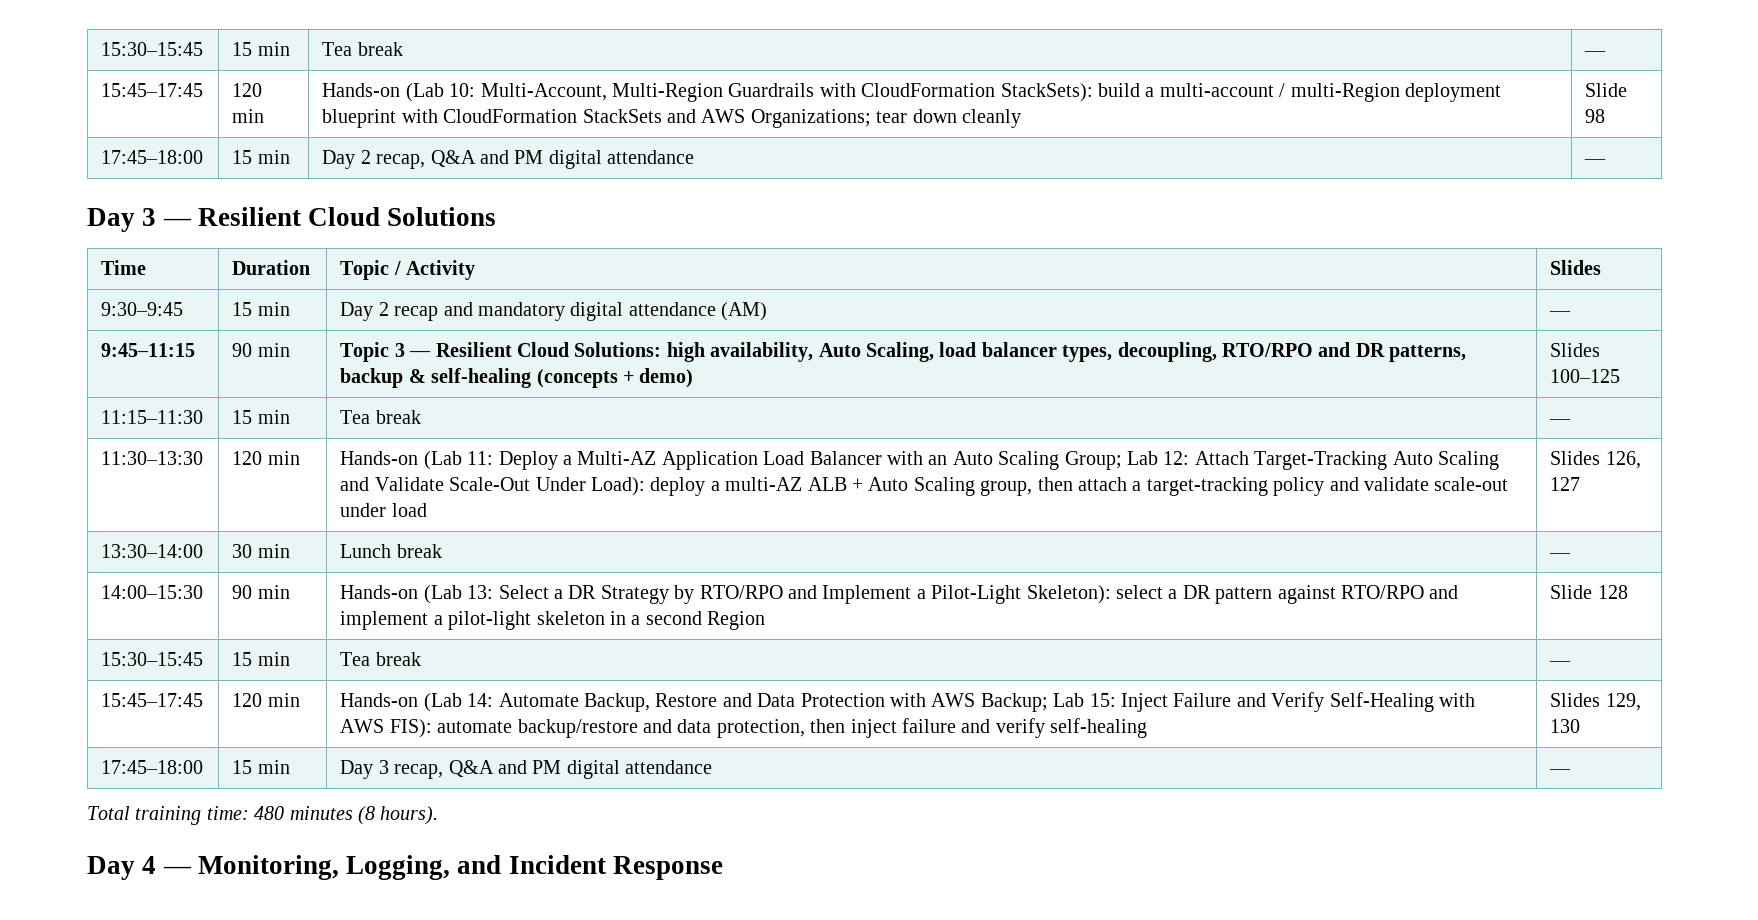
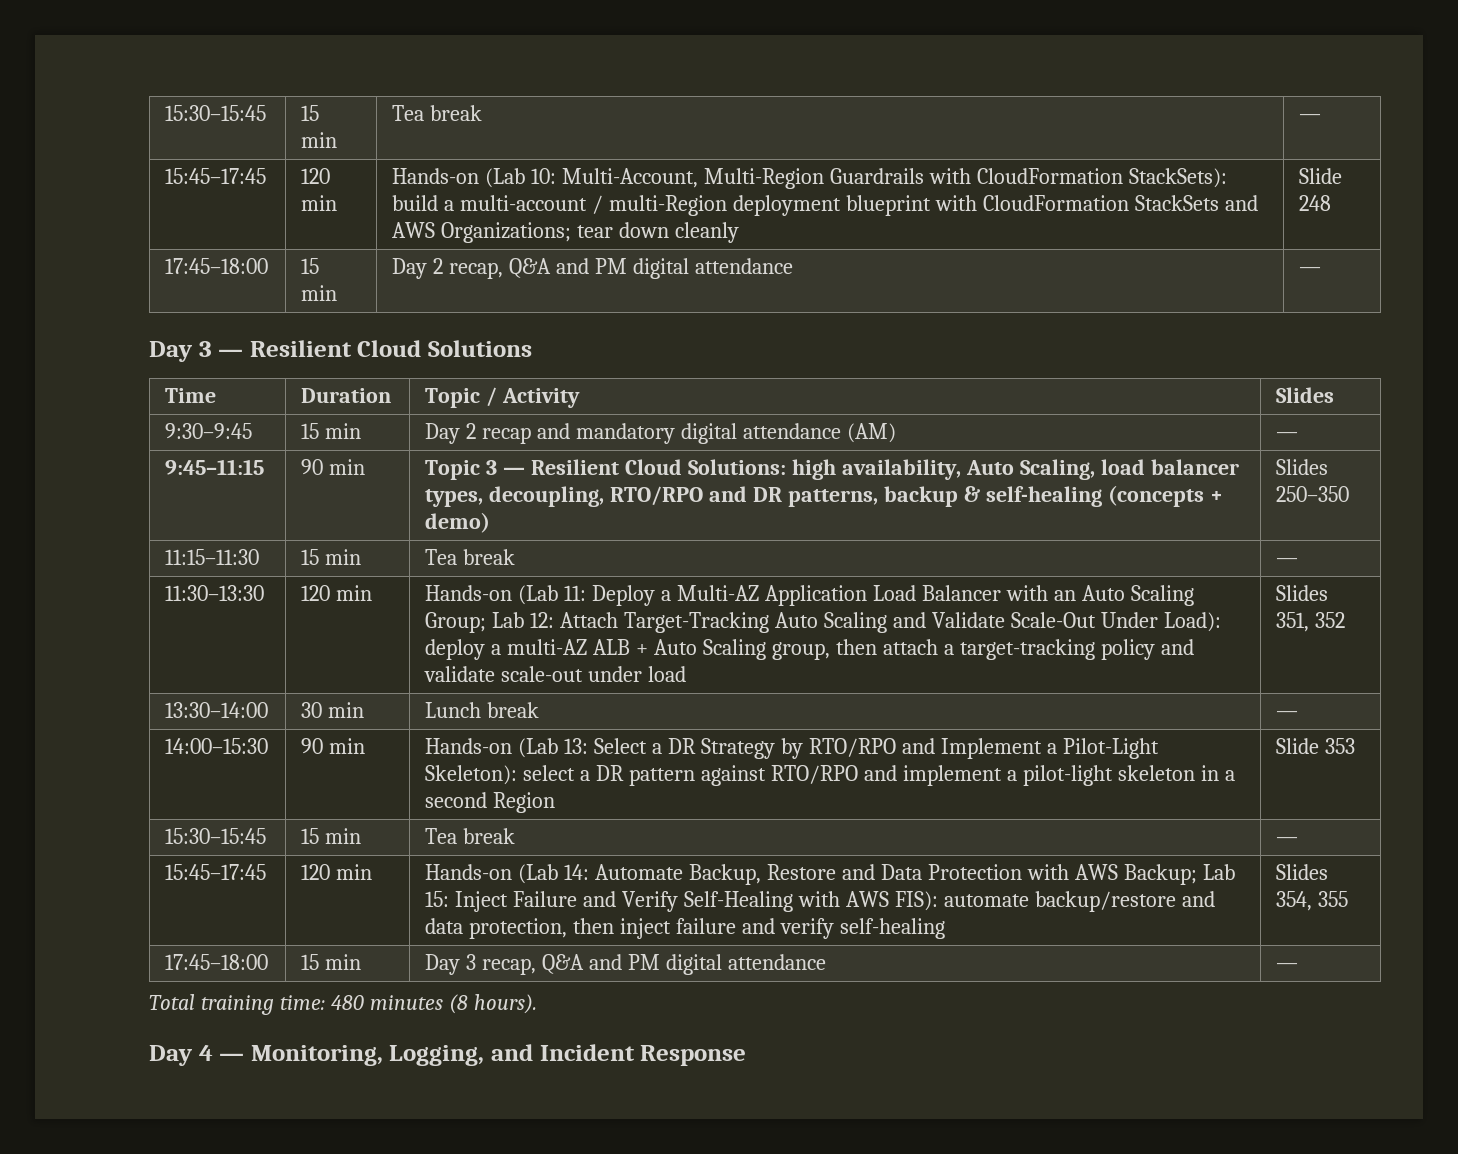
- 15:45–17:45 | 120 min | Hands-on (Lab 10: Multi-Account, Multi-Region Guardrails with CloudFormation StackSets): build a multi-account / multi-Region deployment blueprint with CloudFormation StackSets and AWS Organizations; tear down cleanly | Slide 98
+ 15:45–17:45 | 120 min | Hands-on (Lab 10: Multi-Account, Multi-Region Guardrails with CloudFormation StackSets): build a multi-account / multi-Region deployment blueprint with CloudFormation StackSets and AWS Organizations; tear down cleanly | Slide 248
- 9:45–11:15 | 90 min | Topic 3 — Resilient Cloud Solutions: high availability, Auto Scaling, load balancer types, decoupling, RTO/RPO and DR patterns, backup & self-healing (concepts + demo) | Slides 100–125
+ 9:45–11:15 | 90 min | Topic 3 — Resilient Cloud Solutions: high availability, Auto Scaling, load balancer types, decoupling, RTO/RPO and DR patterns, backup & self-healing (concepts + demo) | Slides 250–350
- Slides 126, 127
+ Slides 351, 352
- 14:00–15:30 | 90 min | Hands-on (Lab 13: Select a DR Strategy by RTO/RPO and Implement a Pilot-Light Skeleton): select a DR pattern against RTO/RPO and implement a pilot-light skeleton in a second Region | Slide 128
+ 14:00–15:30 | 90 min | Hands-on (Lab 13: Select a DR Strategy by RTO/RPO and Implement a Pilot-Light Skeleton): select a DR pattern against RTO/RPO and implement a pilot-light skeleton in a second Region | Slide 353
- 15:45–17:45 | 120 min | Hands-on (Lab 14: Automate Backup, Restore and Data Protection with AWS Backup; Lab 15: Inject Failure and Verify Self-Healing with AWS FIS): automate backup/restore and data protection, then inject failure and verify self-healing | Slides 129, 130
+ 15:45–17:45 | 120 min | Hands-on (Lab 14: Automate Backup, Restore and Data Protection with AWS Backup; Lab 15: Inject Failure and Verify Self-Healing with AWS FIS): automate backup/restore and data protection, then inject failure and verify self-healing | Slides 354, 355

